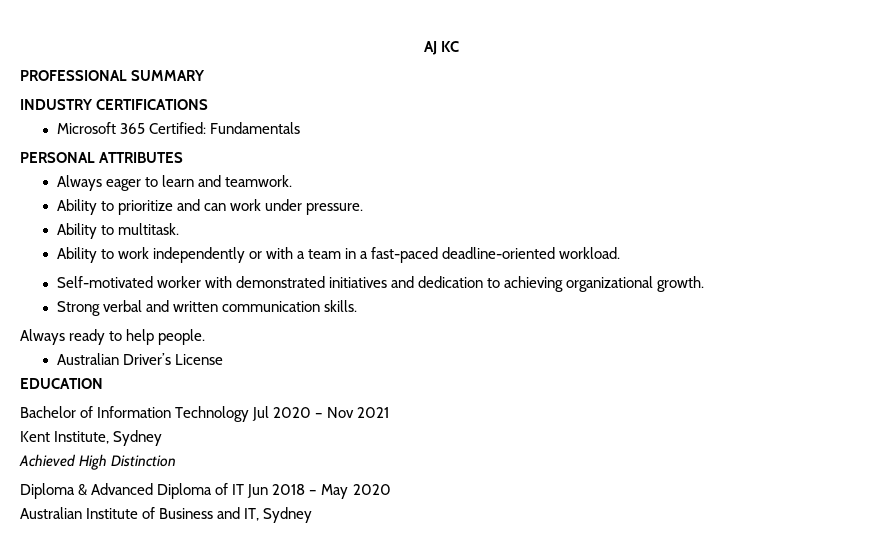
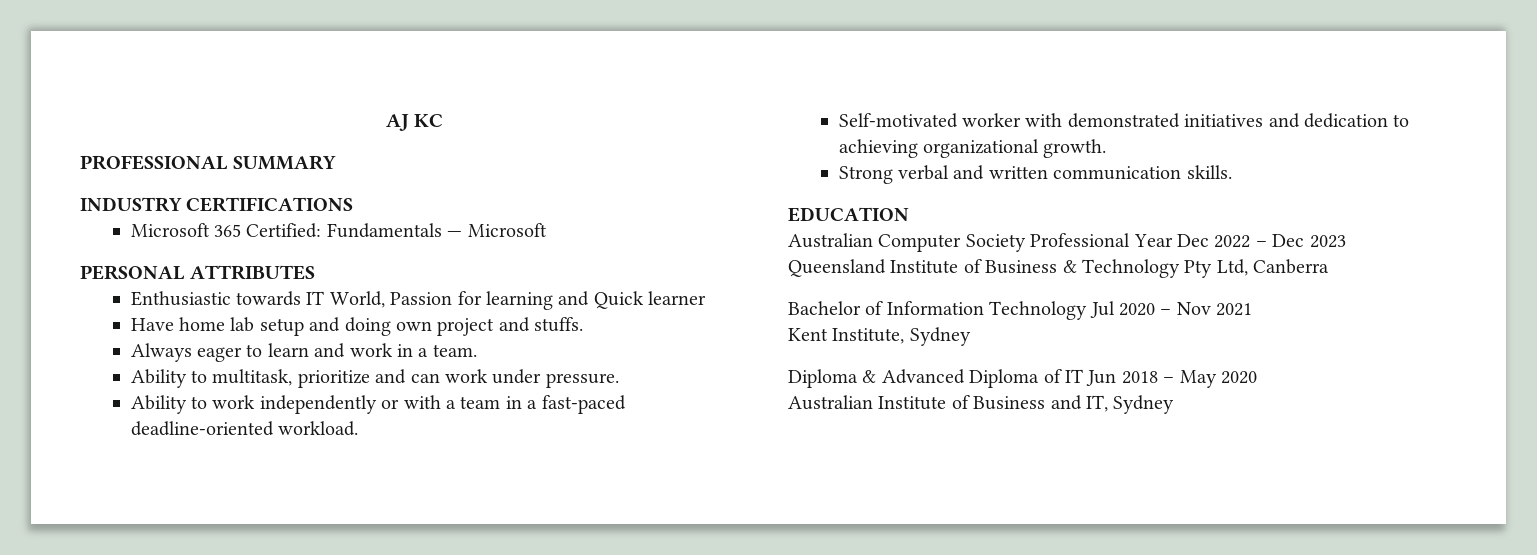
- Microsoft 365 Certified: Fundamentals
+ Microsoft 365 Certified: Fundamentals — Microsoft
+ Enthusiastic towards IT World, Passion for learning and Quick learner
+ Have home lab setup and doing own project and stuffs.
- Always eager to learn and teamwork.
- Ability to prioritize and can work under pressure.
+ Always eager to learn and work in a team.
+ Ability to multitask, prioritize and can work under pressure.
- Ability to multitask.
- Always ready to help people.
- Australian Driver’s License
  EDUCATION
+ Australian Computer Society Professional Year Dec 2022 – Dec 2023
+ Queensland Institute of Business & Technology Pty Ltd, Canberra
- Achieved High Distinction

